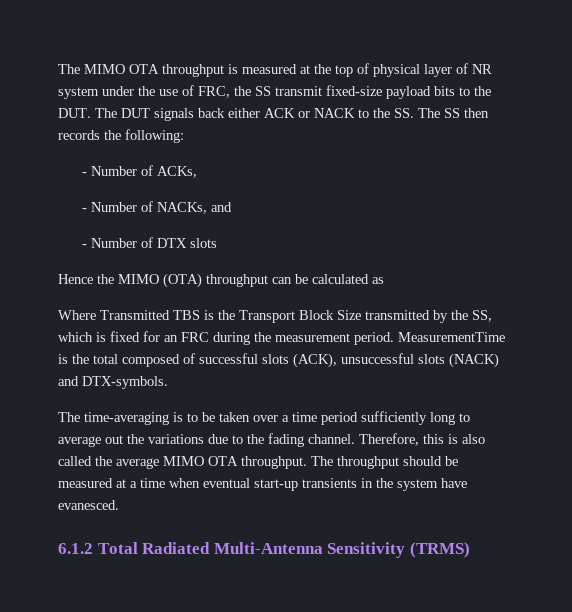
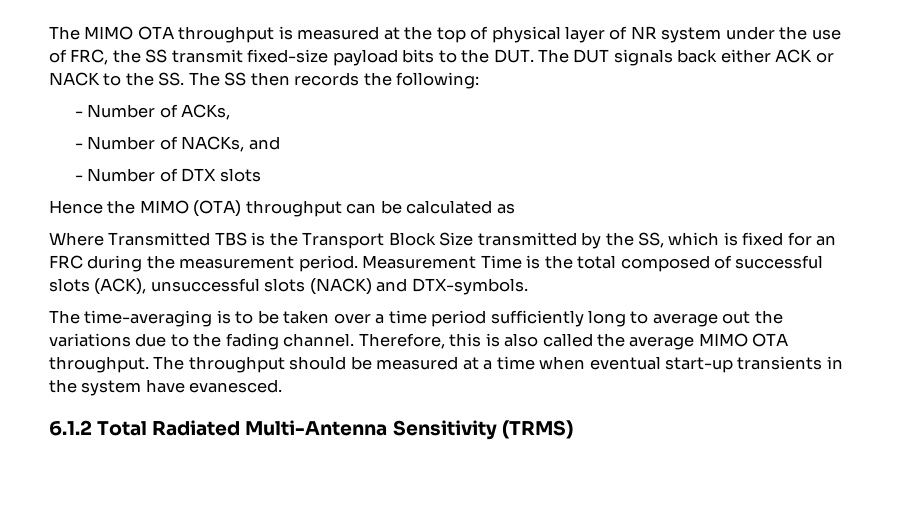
- MeasurementTime is the total composed of successful slots (ACK), unsuccessful slots (NACK) and DTX-symbols.
+ Measurement Time is the total composed of successful slots (ACK), unsuccessful slots (NACK) and DTX-symbols.

